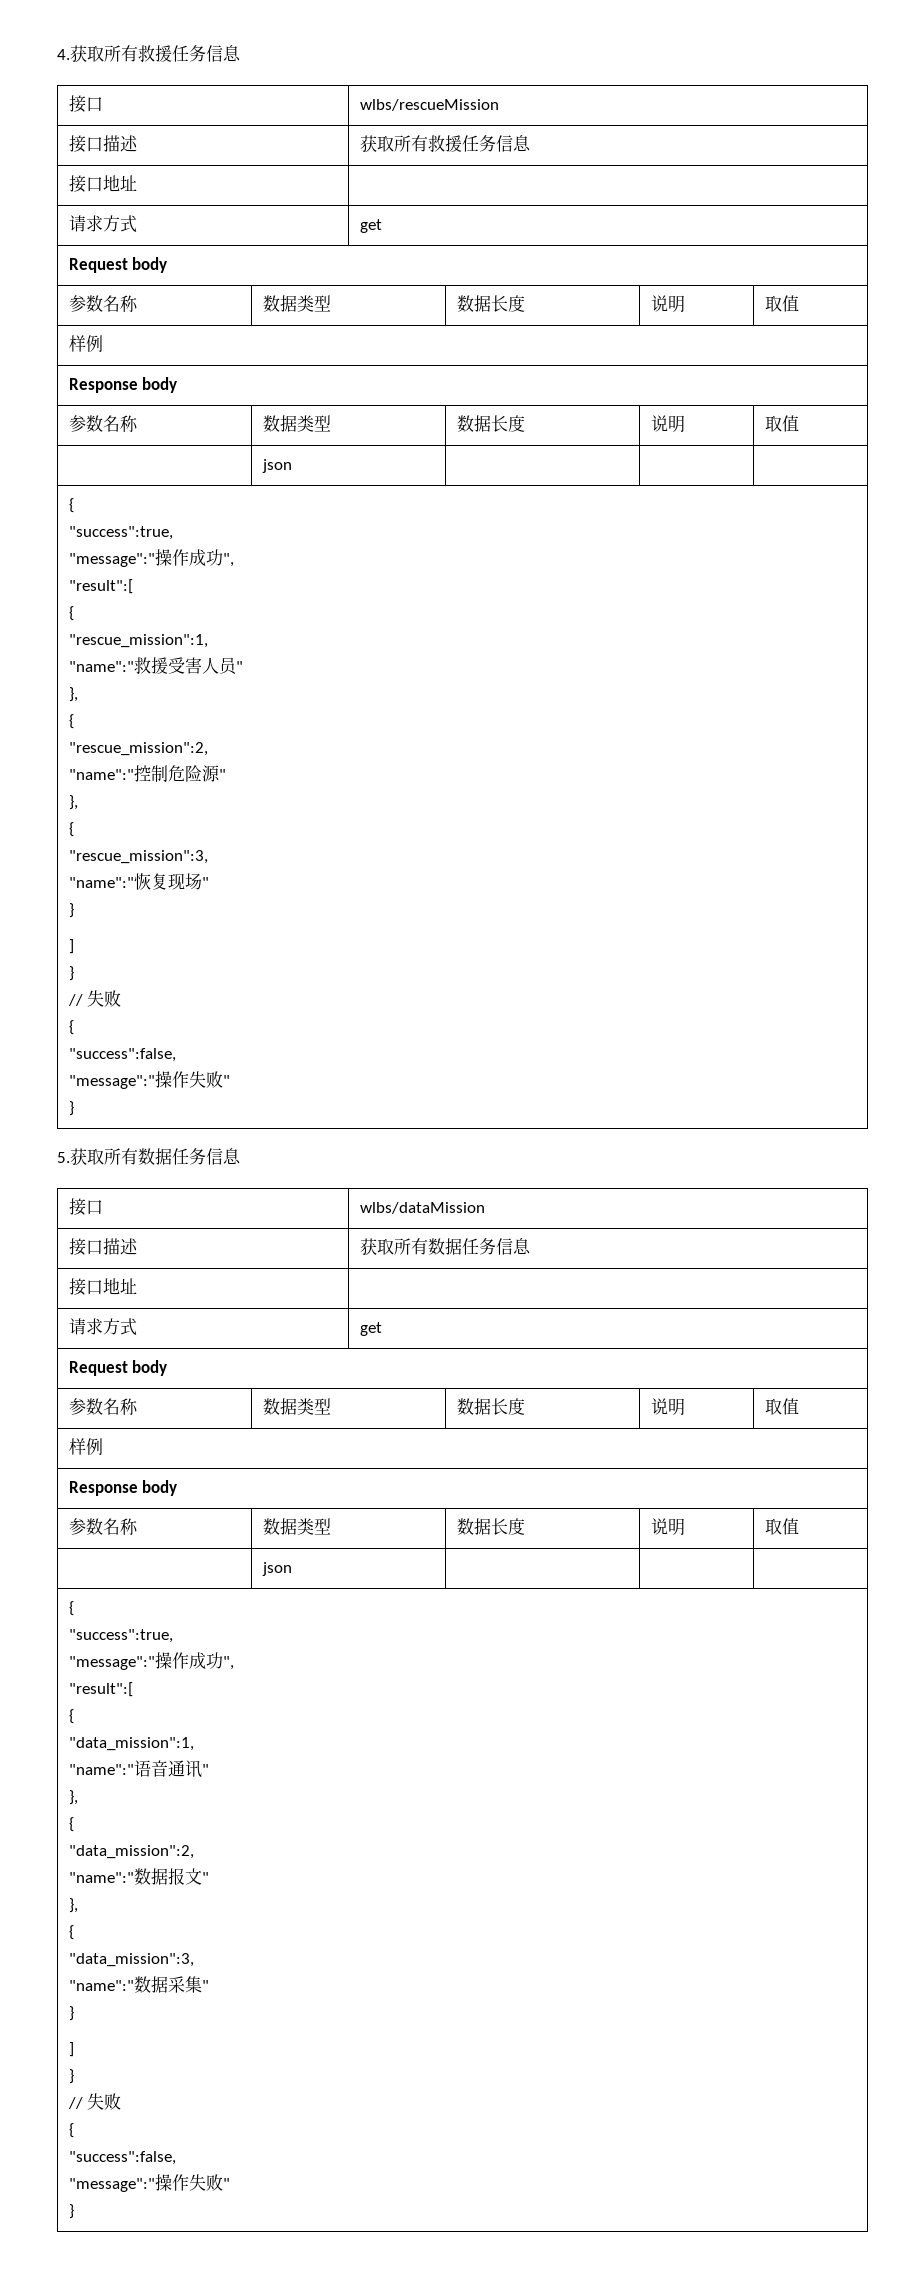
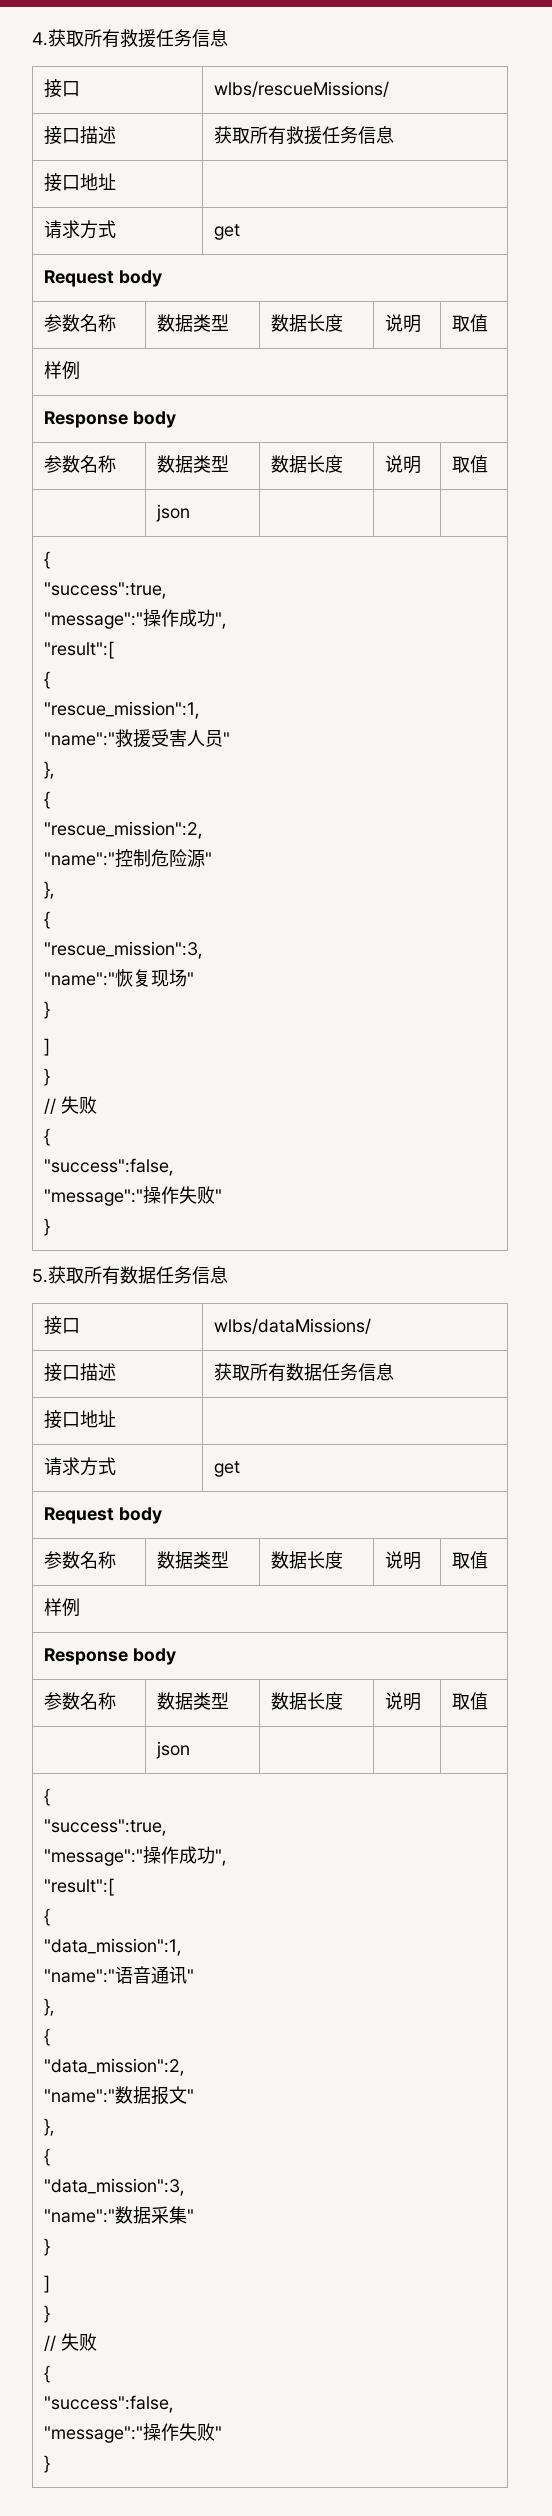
- 接口 | wlbs/rescueMission
+ 接口 | wlbs/rescueMissions/
- 接口 | wlbs/dataMission
+ 接口 | wlbs/dataMissions/

